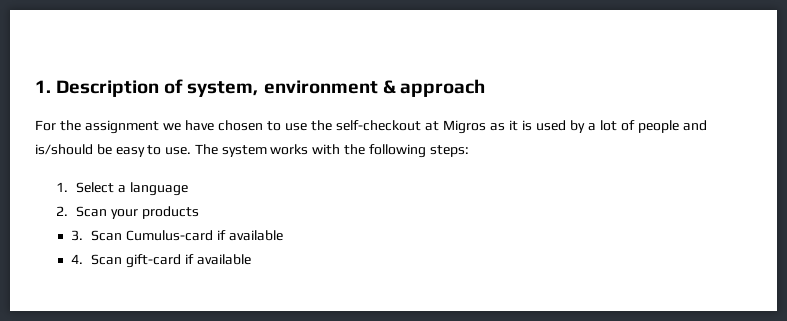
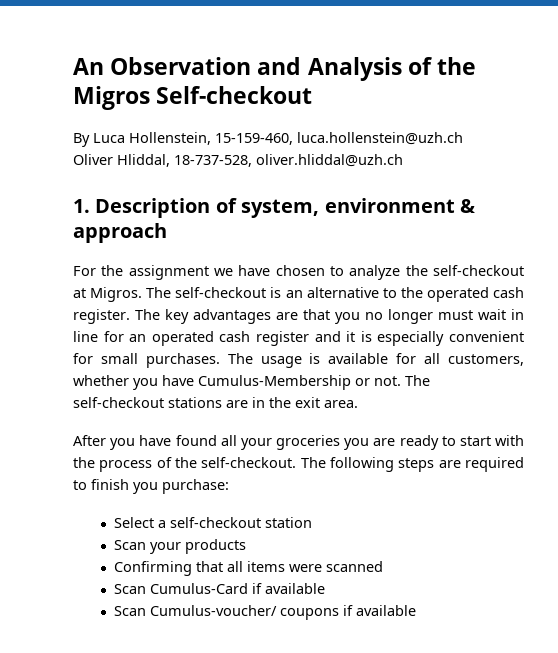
+ An Observation and Analysis of the Migros Self-checkout
+ By Luca Hollenstein, 15-159-460, luca.hollenstein@uzh.ch
+ Oliver Hliddal, 18-737-528, oliver.hliddal@uzh.ch
- For the assignment we have chosen to use the self-checkout at Migros as it is used by a lot of people and is/should be easy to use. The system works with the following steps:
- 1. Select a language
- 2. Scan your products
- 3. Scan Cumulus-card if available
+ For the assignment we have chosen to analyze the self-checkout at Migros. The self-checkout is an alternative to the operated cash register. The key advantages are that you no longer must wait in line for an operated cash register and it is especially convenient for small purchases. The usage is available for all customers, whether you have Cumulus-Membership or not. The self-checkout stations are in the exit area.
+ After you have found all your groceries you are ready to start with the process of the self-checkout. The following steps are required to finish you purchase:
+ Select a self-checkout station
+ Scan your products
+ Confirming that all items were scanned
+ Scan Cumulus-Card if available
- 4. Scan gift-card if available
+ Scan Cumulus-voucher/ coupons if available

